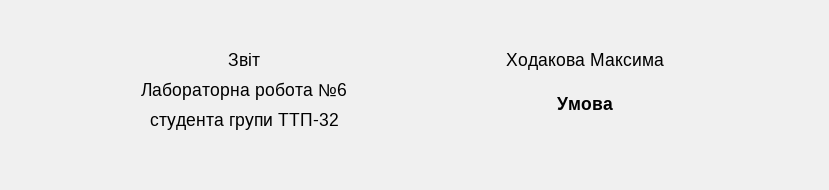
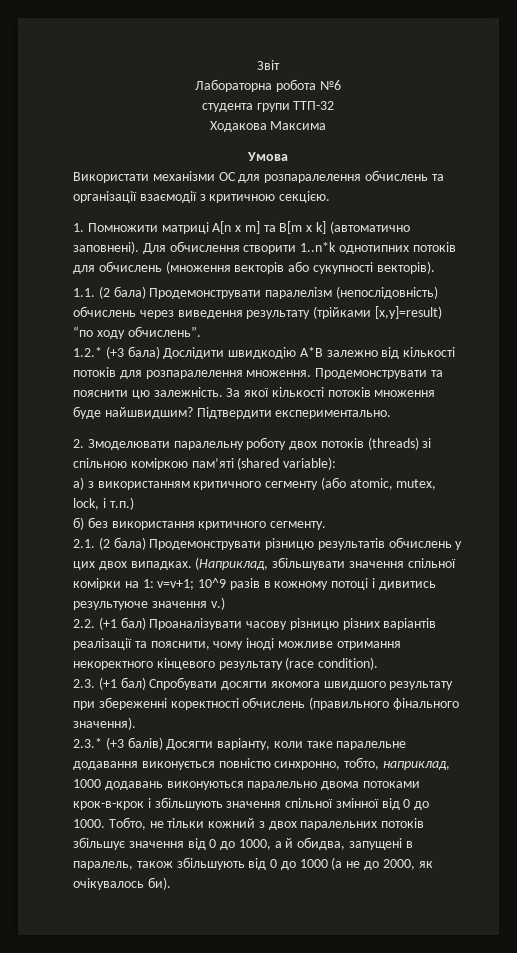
+ Використати механізми ОС для розпаралелення обчислень та організації взаємодії з критичною секцією.
+ 1. Помножити матриці A[n x m] та B[m x k] (автоматично заповнені). Для обчислення створити 1..n*k однотипних потоків для обчислень (множення векторів або сукупності векторів).
+ 1.1. (2 бала) Продемонструвати паралелізм (непослідовність) обчислень через виведення результату (трійками [x,y]=result) “по ходу обчислень”.
+ 1.2.* (+3 бала) Дослідити швидкодію A*B залежно від кількості потоків для розпаралелення множення. Продемонструвати та пояснити цю залежність. За якої кількості потоків множення буде найшвидшим? Підтвердити експериментально.
+ 2. Змоделювати паралельну роботу двох потоків (threads) зі спільною коміркою пам’яті (shared variable):
+ а) з використанням критичного сегменту (або atomic, mutex, lock, і т.п.)
+ б) без використання критичного сегменту.
+ 2.1. (2 бала) Продемонструвати різницю результатів обчислень у цих двох випадках. (Наприклад, збільшувати значення спільної комірки на 1: v=v+1; 10^9 разів в кожному потоці і дивитись результуюче значення v.)
+ 2.2. (+1 бал) Проаналізувати часову різницю різних варіантів реалізації та пояснити, чому іноді можливе отримання некоректного кінцевого результату (race condition).
+ 2.3. (+1 бал) Спробувати досягти якомога швидшого результату при збереженні коректності обчислень (правильного фінального значення).
+ 2.3.* (+3 балів) Досягти варіанту, коли таке паралельне додавання виконується повністю синхронно, тобто, наприклад, 1000 додавань виконуються паралельно двома потоками крок-в-крок і збільшують значення спільної змінної від 0 до 1000. Тобто, не тільки кожний з двох паралельних потоків збільшує значення від 0 до 1000, а й обидва, запущені в паралель, також збільшують від 0 до 1000 (а не до 2000, як очікувалось би).

